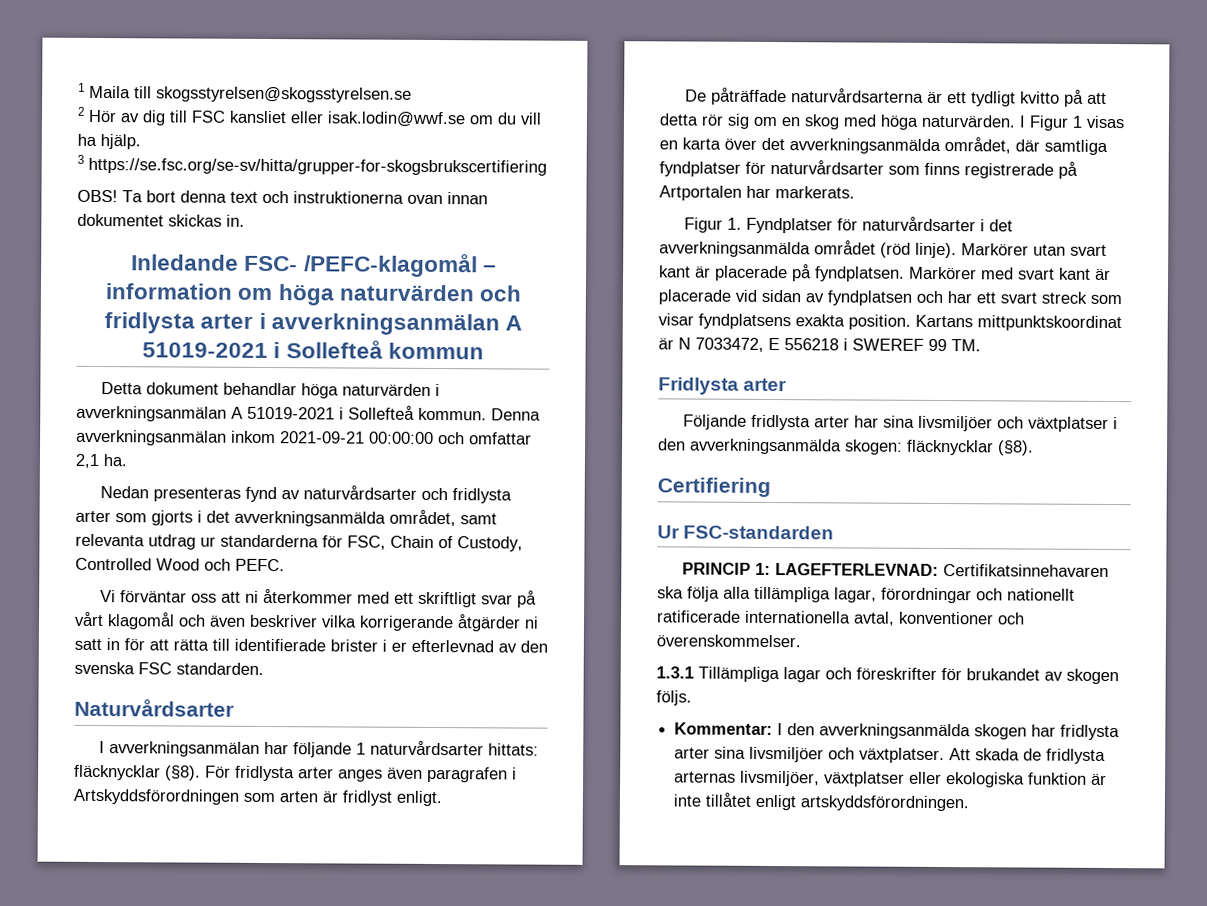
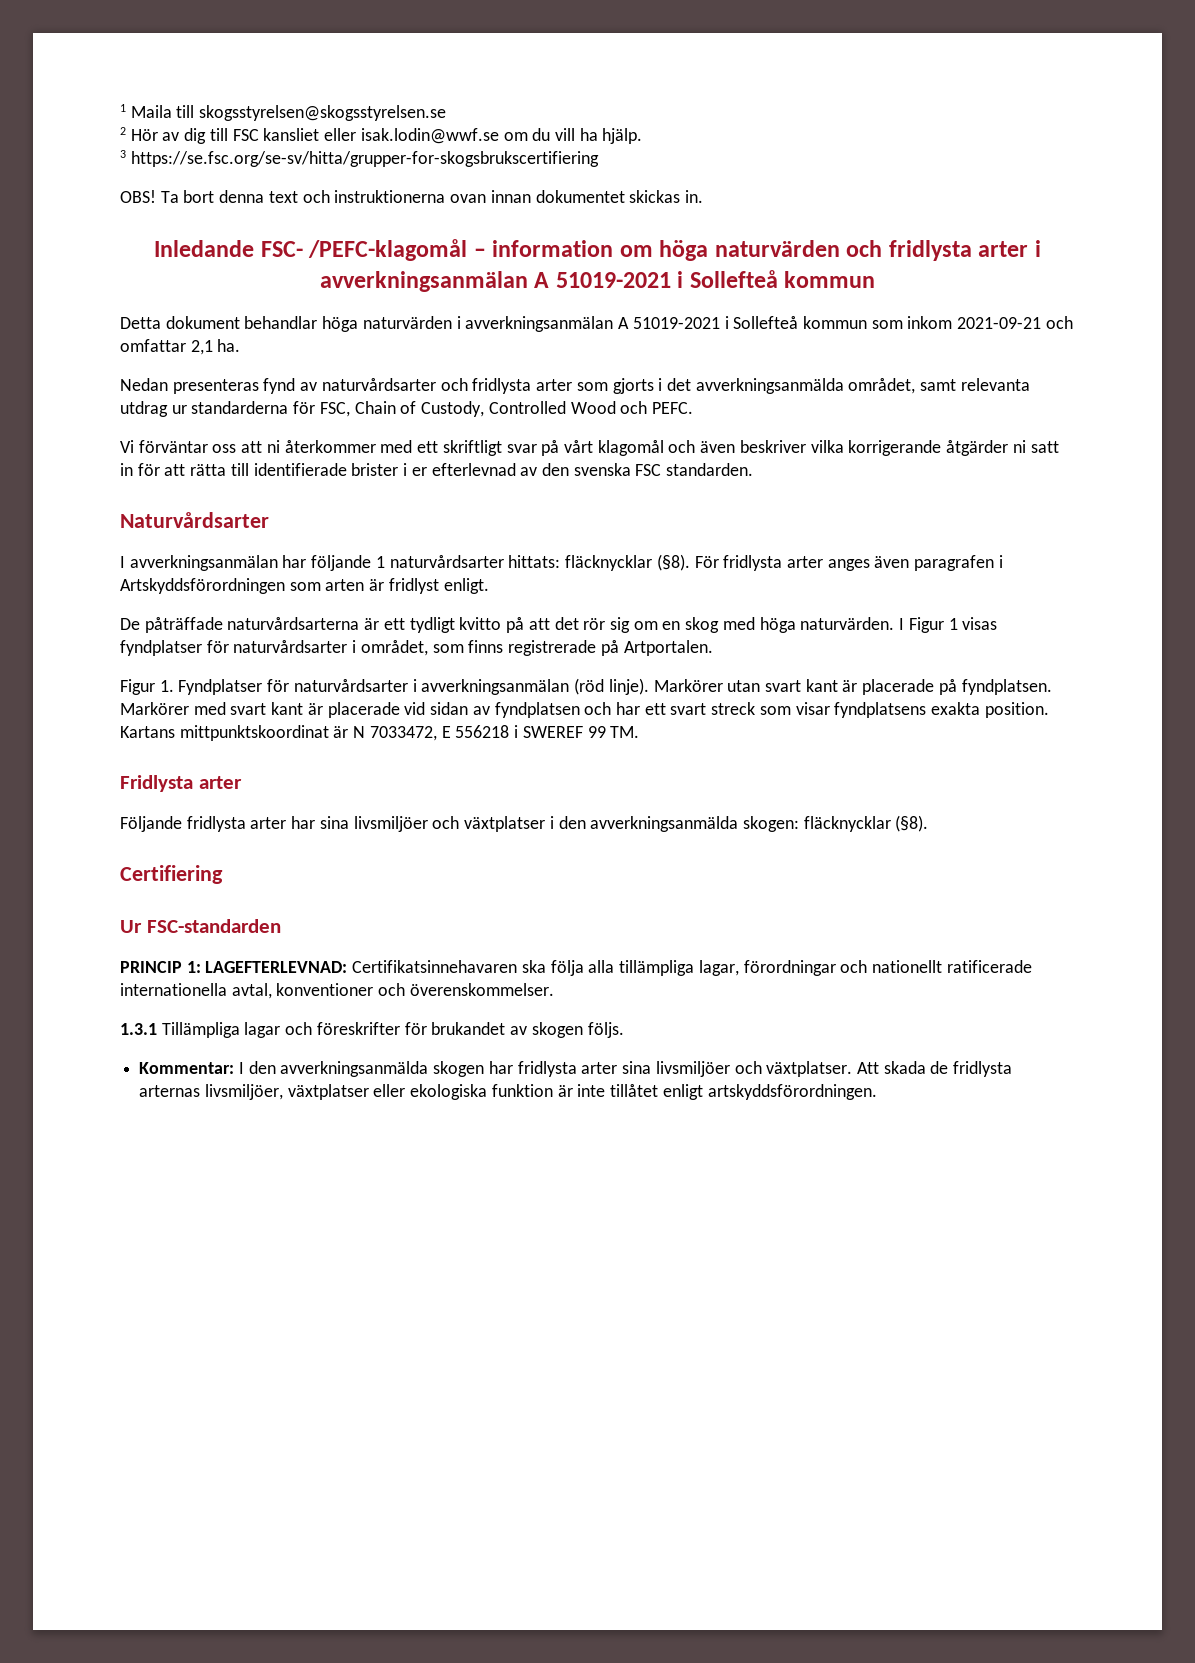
- Detta dokument behandlar höga naturvärden i avverkningsanmälan A 51019-2021 i Sollefteå kommun. Denna avverkningsanmälan inkom 2021-09-21 00:00:00 och omfattar 2,1 ha.
+ Detta dokument behandlar höga naturvärden i avverkningsanmälan A 51019-2021 i Sollefteå kommun som inkom 2021-09-21 och omfattar 2,1 ha.
- De påträffade naturvårdsarterna är ett tydligt kvitto på att detta rör sig om en skog med höga naturvärden.
+ De påträffade naturvårdsarterna är ett tydligt kvitto på att det rör sig om en skog med höga naturvärden.
- I Figur 1 visas en karta över det avverkningsanmälda området, där samtliga fyndplatser för naturvårdsarter som finns registrerade på Artportalen har markerats.
+ I Figur 1 visas fyndplatser för naturvårdsarter i området, som finns registrerade på Artportalen.
- Figur 1. Fyndplatser för naturvårdsarter i det avverkningsanmälda området (röd linje).
+ Figur 1. Fyndplatser för naturvårdsarter i avverkningsanmälan (röd linje).

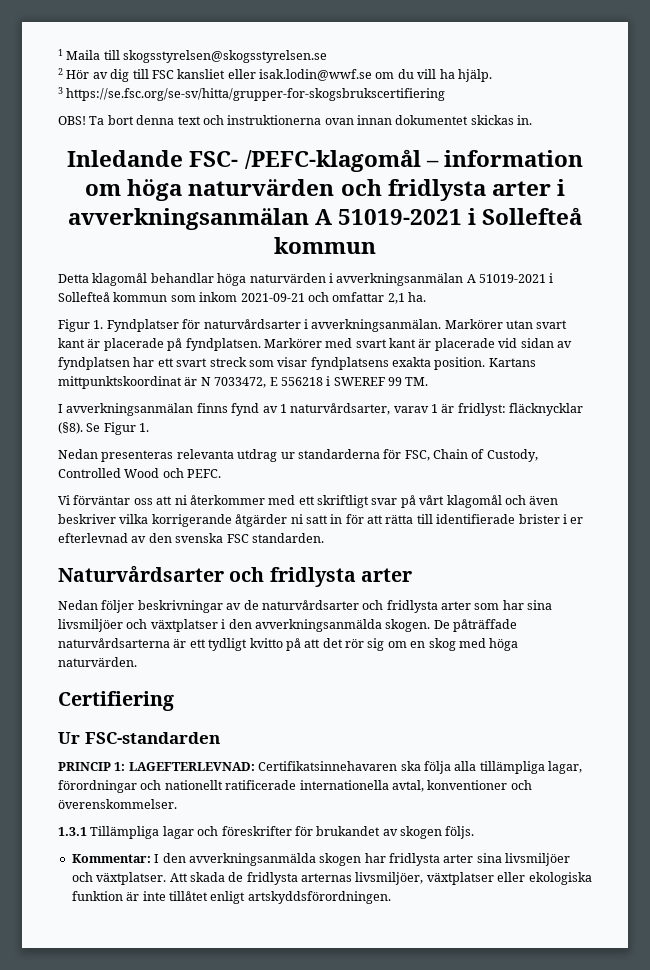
- Detta dokument behandlar höga naturvärden i avverkningsanmälan A 51019-2021 i Sollefteå kommun som inkom 2021-09-21 och omfattar 2,1 ha.
+ Detta klagomål behandlar höga naturvärden i avverkningsanmälan A 51019-2021 i Sollefteå kommun som inkom 2021-09-21 och omfattar 2,1 ha.
- Nedan presenteras fynd av naturvårdsarter och fridlysta arter som gjorts i det avverkningsanmälda området, samt relevanta utdrag ur standarderna för FSC, Chain of Custody, Controlled Wood och PEFC.
+ Figur 1. Fyndplatser för naturvårdsarter i avverkningsanmälan. Markörer utan svart kant är placerade på fyndplatsen. Markörer med svart kant är placerade vid sidan av fyndplatsen har ett svart streck som visar fyndplatsens exakta position. Kartans mittpunktskoordinat är N 7033472, E 556218 i SWEREF 99 TM.
+ I avverkningsanmälan finns fynd av 1 naturvårdsarter, varav 1 är fridlyst: fläcknycklar (§8). Se Figur 1.
+ Nedan presenteras relevanta utdrag ur standarderna för FSC, Chain of Custody, Controlled Wood och PEFC.
- Naturvårdsarter
- I avverkningsanmälan har följande 1 naturvårdsarter hittats: fläcknycklar (§8). För fridlysta arter anges även paragrafen i Artskyddsförordningen som arten är fridlyst enligt.
- De påträffade naturvårdsarterna är ett tydligt kvitto på att det rör sig om en skog med höga naturvärden. I Figur 1 visas fyndplatser för naturvårdsarter i området, som finns registrerade på Artportalen.
- Figur 1. Fyndplatser för naturvårdsarter i avverkningsanmälan (röd linje). Markörer utan svart kant är placerade på fyndplatsen. Markörer med svart kant är placerade vid sidan av fyndplatsen och har ett svart streck som visar fyndplatsens exakta position. Kartans mittpunktskoordinat är N 7033472, E 556218 i SWEREF 99 TM.
- Fridlysta arter
- Följande fridlysta arter har sina livsmiljöer och växtplatser i den avverkningsanmälda skogen: fläcknycklar (§8).
+ Naturvårdsarter och fridlysta arter
+ Nedan följer beskrivningar av de naturvårdsarter och fridlysta arter som har sina livsmiljöer och växtplatser i den avverkningsanmälda skogen. De påträffade naturvårdsarterna är ett tydligt kvitto på att det rör sig om en skog med höga naturvärden.

